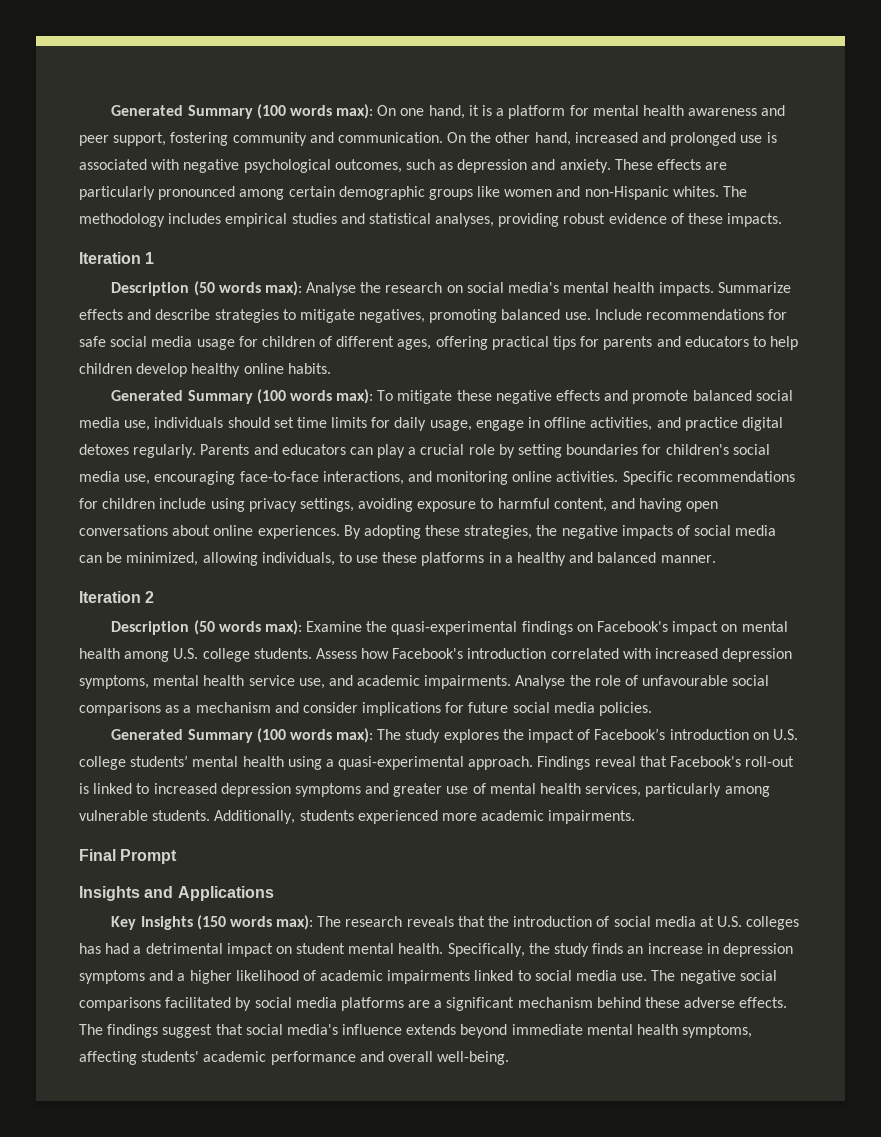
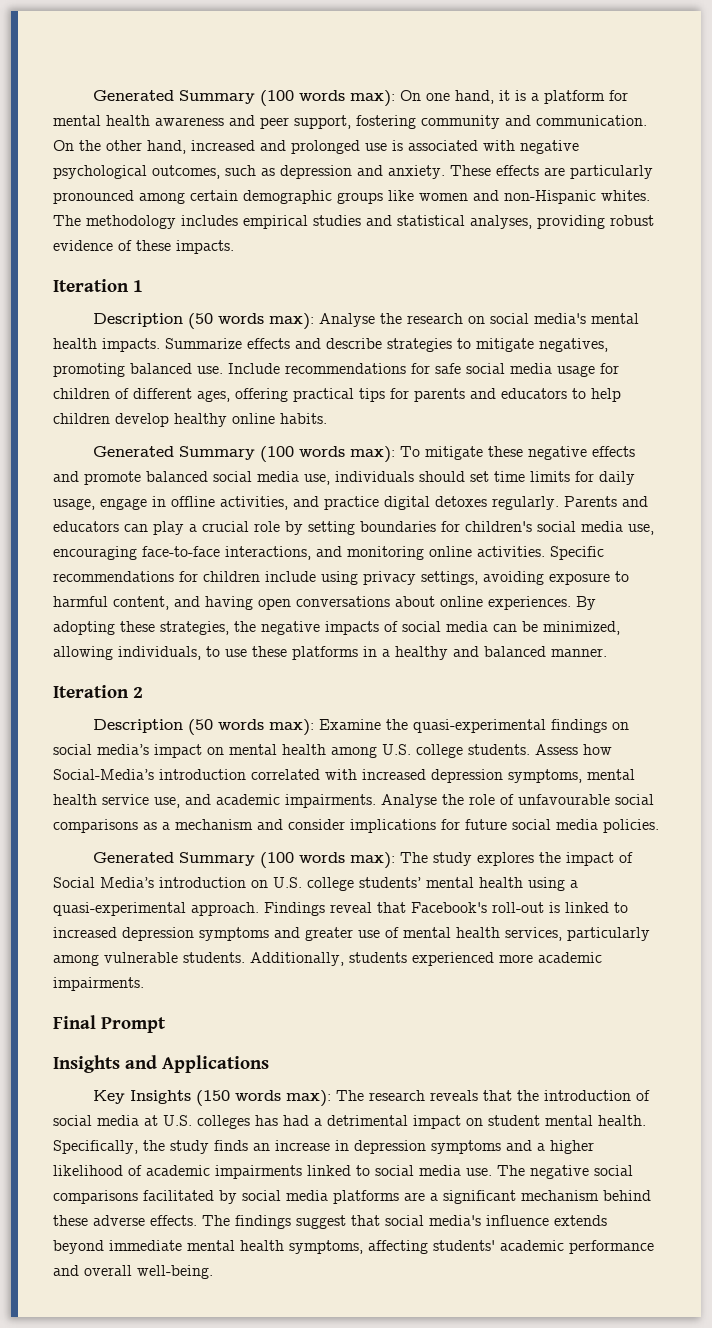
- Description (50 words max): Examine the quasi-experimental findings on Facebook's impact on mental health among U.S. college students.
+ Description (50 words max): Examine the quasi-experimental findings on social media’s impact on mental health among U.S. college students.
- Assess how Facebook's introduction correlated with increased depression symptoms, mental health service use, and academic impairments.
+ Assess how Social-Media’s introduction correlated with increased depression symptoms, mental health service use, and academic impairments.
- Generated Summary (100 words max): The study explores the impact of Facebook’s introduction on U.S. college students’ mental health using a quasi-experimental approach.
+ Generated Summary (100 words max): The study explores the impact of Social Media’s introduction on U.S. college students’ mental health using a quasi-experimental approach.

